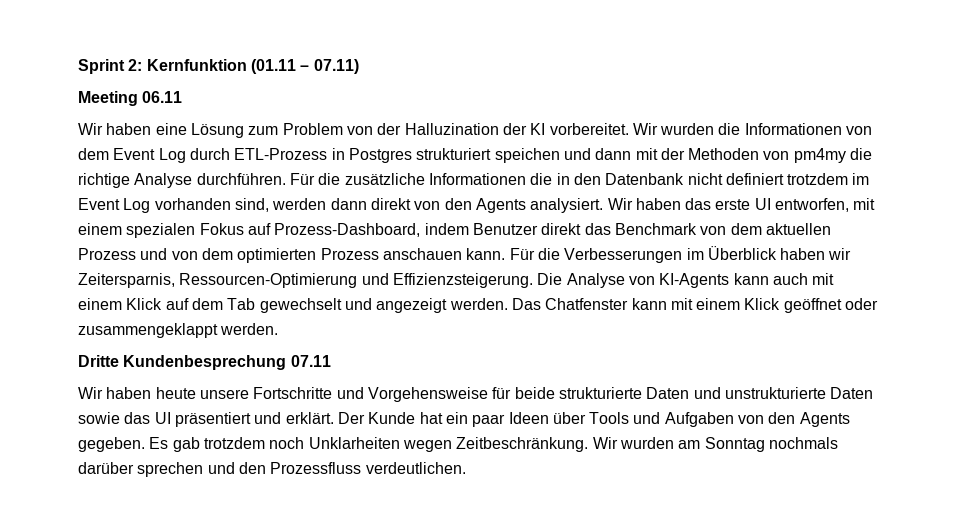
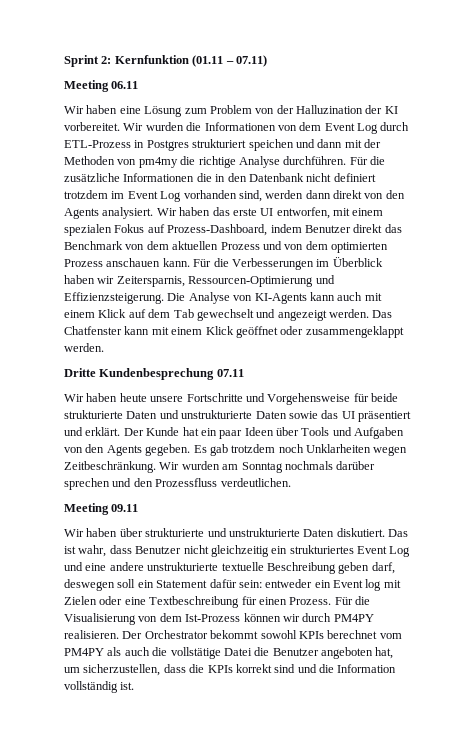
+ Meeting 09.11
+ Wir haben über strukturierte und unstrukturierte Daten diskutiert. Das ist wahr, dass Benutzer nicht gleichzeitig ein strukturiertes Event Log und eine andere unstrukturierte textuelle Beschreibung geben darf, deswegen soll ein Statement dafür sein: entweder ein Event log mit Zielen oder eine Textbeschreibung für einen Prozess. Für die Visualisierung von dem Ist-Prozess können wir durch PM4PY realisieren. Der Orchestrator bekommt sowohl KPIs berechnet vom PM4PY als auch die vollstätige Datei die Benutzer angeboten hat, um sicherzustellen, dass die KPIs korrekt sind und die Information vollständig ist.

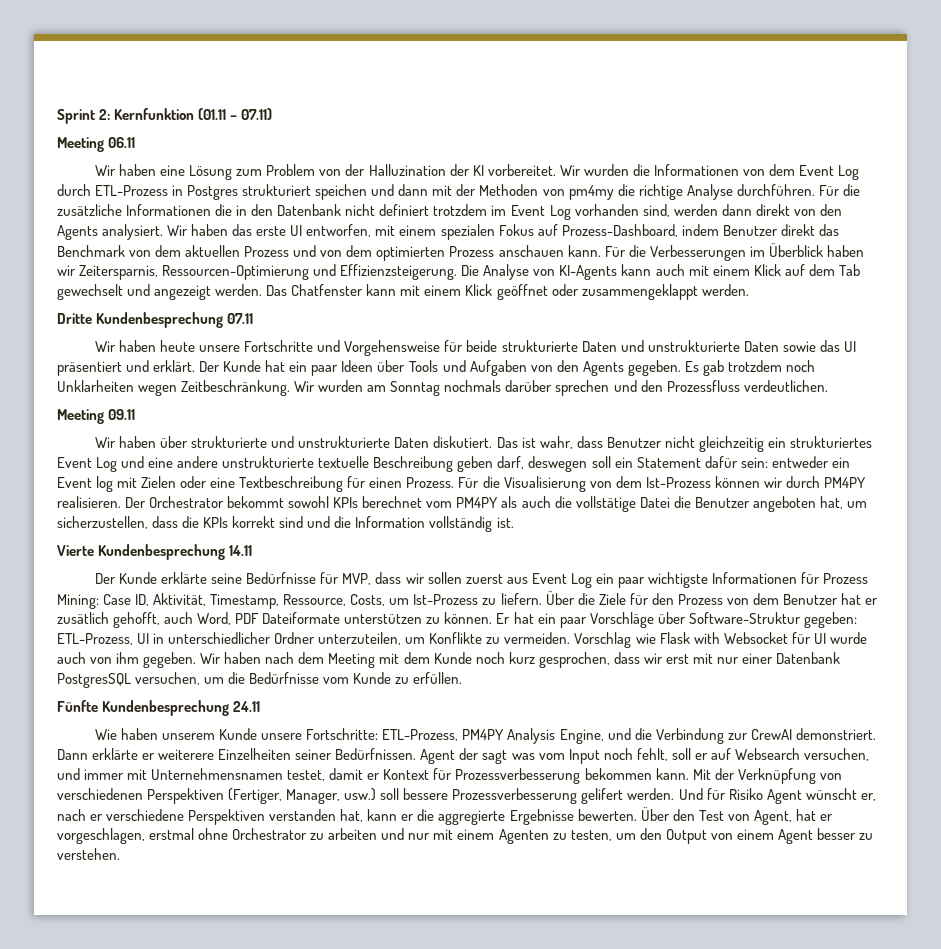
+ Vierte Kundenbesprechung 14.11
+ Der Kunde erklärte seine Bedürfnisse für MVP, dass wir sollen zuerst aus Event Log ein paar wichtigste Informationen für Prozess Mining: Case ID, Aktivität, Timestamp, Ressource, Costs, um Ist-Prozess zu liefern. Über die Ziele für den Prozess von dem Benutzer hat er zusätlich gehofft, auch Word, PDF Dateiformate unterstützen zu können. Er hat ein paar Vorschläge über Software-Struktur gegeben: ETL-Prozess, UI in unterschiedlicher Ordner unterzuteilen, um Konflikte zu vermeiden. Vorschlag wie Flask with Websocket für UI wurde auch von ihm gegeben. Wir haben nach dem Meeting mit dem Kunde noch kurz gesprochen, dass wir erst mit nur einer Datenbank PostgresSQL versuchen, um die Bedürfnisse vom Kunde zu erfüllen.
+ Fünfte Kundenbesprechung 24.11
+ Wie haben unserem Kunde unsere Fortschritte: ETL-Prozess, PM4PY Analysis Engine, und die Verbindung zur CrewAI demonstriert. Dann erklärte er weiterere Einzelheiten seiner Bedürfnissen. Agent der sagt was vom Input noch fehlt, soll er auf Websearch versuchen, und immer mit Unternehmensnamen testet, damit er Kontext für Prozessverbesserung bekommen kann. Mit der Verknüpfung von verschiedenen Perspektiven (Fertiger, Manager, usw.) soll bessere Prozessverbesserung gelifert werden. Und für Risiko Agent wünscht er, nach er verschiedene Perspektiven verstanden hat, kann er die aggregierte Ergebnisse bewerten. Über den Test von Agent, hat er vorgeschlagen, erstmal ohne Orchestrator zu arbeiten und nur mit einem Agenten zu testen, um den Output von einem Agent besser zu verstehen.

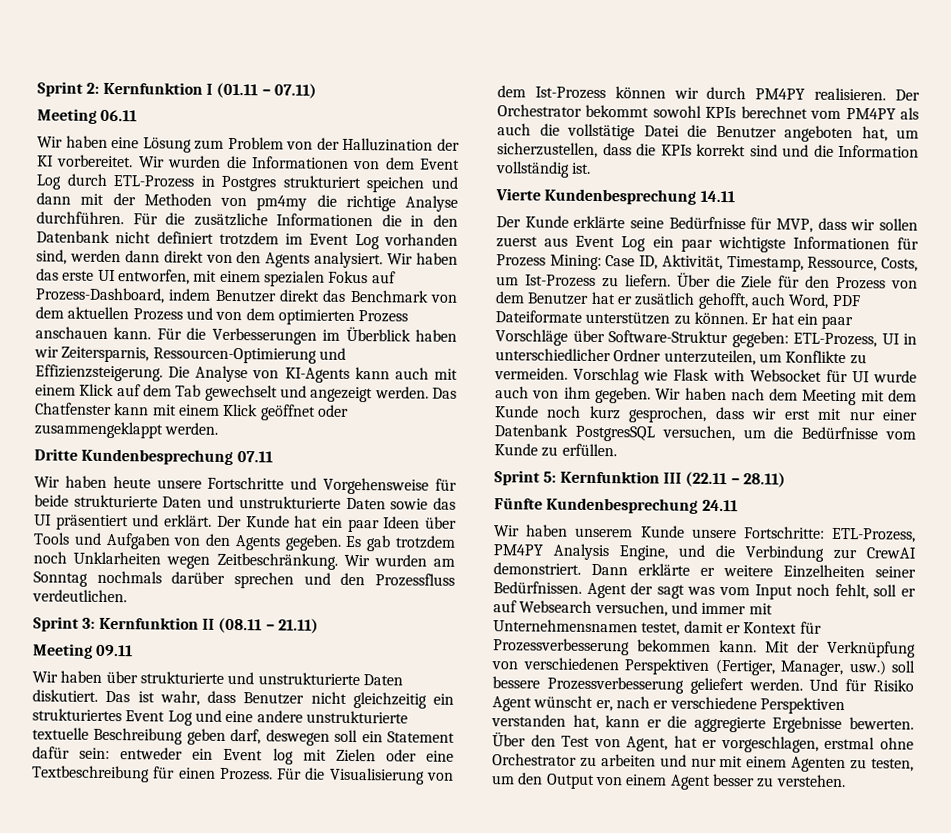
- Sprint 2: Kernfunktion (01.11 – 07.11)
+ Sprint 2: Kernfunktion I (01.11 – 07.11)
+ Sprint 3: Kernfunktion II (08.11 – 21.11)
+ Sprint 5: Kernfunktion III (22.11 – 28.11)
- Wie haben unserem Kunde unsere Fortschritte: ETL-Prozess, PM4PY Analysis Engine, und die Verbindung zur CrewAI demonstriert.
+ Wir haben unserem Kunde unsere Fortschritte: ETL-Prozess, PM4PY Analysis Engine, und die Verbindung zur CrewAI demonstriert.
- Dann erklärte er weiterere Einzelheiten seiner Bedürfnissen.
+ Dann erklärte er weitere Einzelheiten seiner Bedürfnissen.
- Mit der Verknüpfung von verschiedenen Perspektiven (Fertiger, Manager, usw.) soll bessere Prozessverbesserung gelifert werden.
+ Mit der Verknüpfung von verschiedenen Perspektiven (Fertiger, Manager, usw.) soll bessere Prozessverbesserung geliefert werden.

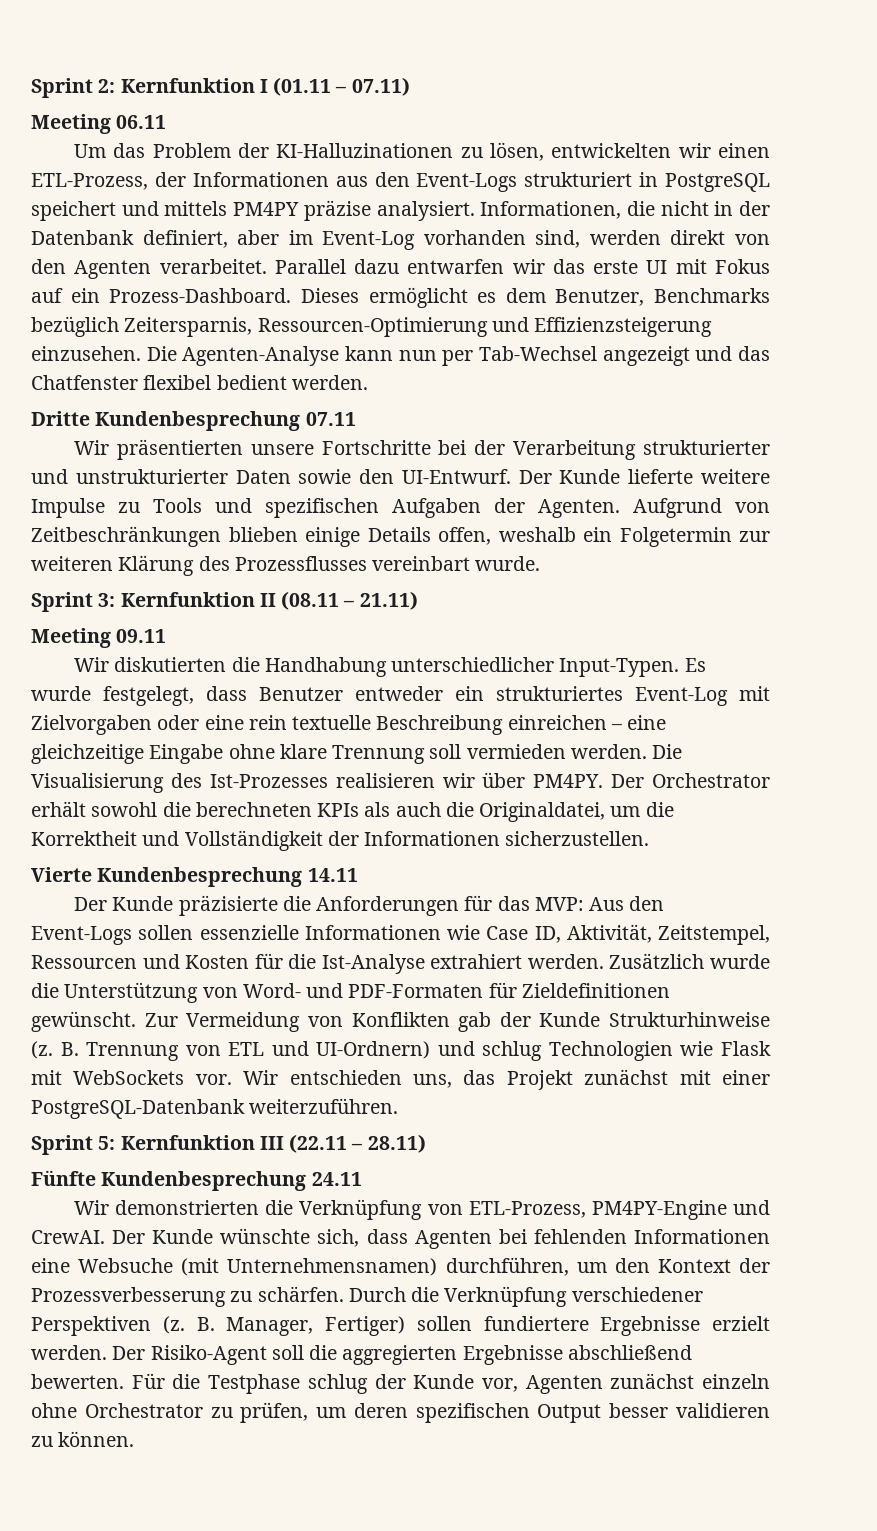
- Wir haben eine Lösung zum Problem von der Halluzination der KI vorbereitet. Wir wurden die Informationen von dem Event Log durch ETL-Prozess in Postgres strukturiert speichen und dann mit der Methoden von pm4my die richtige Analyse durchführen. Für die zusätzliche Informationen die in den Datenbank nicht definiert trotzdem im Event Log vorhanden sind, werden dann direkt von den Agents analysiert. Wir haben das erste UI entworfen, mit einem spezialen Fokus auf Prozess-Dashboard, indem Benutzer direkt das Benchmark von dem aktuellen Prozess und von dem optimierten Prozess anschauen kann. Für die Verbesserungen im Überblick haben wir Zeitersparnis, Ressourcen-Optimierung und Effizienzsteigerung. Die Analyse von KI-Agents kann auch mit einem Klick auf dem Tab gewechselt und angezeigt werden. Das Chatfenster kann mit einem Klick geöffnet oder zusammengeklappt werden.
+ Um das Problem der KI-Halluzinationen zu lösen, entwickelten wir einen ETL-Prozess, der Informationen aus den Event-Logs strukturiert in PostgreSQL speichert und mittels PM4PY präzise analysiert. Informationen, die nicht in der Datenbank definiert, aber im Event-Log vorhanden sind, werden direkt von den Agenten verarbeitet. Parallel dazu entwarfen wir das erste UI mit Fokus auf ein Prozess-Dashboard. Dieses ermöglicht es dem Benutzer, Benchmarks bezüglich Zeitersparnis, Ressourcen-Optimierung und Effizienzsteigerung einzusehen. Die Agenten-Analyse kann nun per Tab-Wechsel angezeigt und das Chatfenster flexibel bedient werden.
- Wir haben heute unsere Fortschritte und Vorgehensweise für beide strukturierte Daten und unstrukturierte Daten sowie das UI präsentiert und erklärt. Der Kunde hat ein paar Ideen über Tools und Aufgaben von den Agents gegeben. Es gab trotzdem noch Unklarheiten wegen Zeitbeschränkung. Wir wurden am Sonntag nochmals darüber sprechen und den Prozessfluss verdeutlichen.
+ Wir präsentierten unsere Fortschritte bei der Verarbeitung strukturierter und unstrukturierter Daten sowie den UI-Entwurf. Der Kunde lieferte weitere Impulse zu Tools und spezifischen Aufgaben der Agenten. Aufgrund von Zeitbeschränkungen blieben einige Details offen, weshalb ein Folgetermin zur weiteren Klärung des Prozessflusses vereinbart wurde.
- Wir haben über strukturierte und unstrukturierte Daten diskutiert. Das ist wahr, dass Benutzer nicht gleichzeitig ein strukturiertes Event Log und eine andere unstrukturierte textuelle Beschreibung geben darf, deswegen soll ein Statement dafür sein: entweder ein Event log mit Zielen oder eine Textbeschreibung für einen Prozess. Für die Visualisierung von dem Ist-Prozess können wir durch PM4PY realisieren. Der Orchestrator bekommt sowohl KPIs berechnet vom PM4PY als auch die vollstätige Datei die Benutzer angeboten hat, um sicherzustellen, dass die KPIs korrekt sind und die Information vollständig ist.
+ Wir diskutierten die Handhabung unterschiedlicher Input-Typen. Es wurde festgelegt, dass Benutzer entweder ein strukturiertes Event-Log mit Zielvorgaben oder eine rein textuelle Beschreibung einreichen – eine gleichzeitige Eingabe ohne klare Trennung soll vermieden werden. Die Visualisierung des Ist-Prozesses realisieren wir über PM4PY. Der Orchestrator erhält sowohl die berechneten KPIs als auch die Originaldatei, um die Korrektheit und Vollständigkeit der Informationen sicherzustellen.
- Der Kunde erklärte seine Bedürfnisse für MVP, dass wir sollen zuerst aus Event Log ein paar wichtigste Informationen für Prozess Mining: Case ID, Aktivität, Timestamp, Ressource, Costs, um Ist-Prozess zu liefern. Über die Ziele für den Prozess von dem Benutzer hat er zusätlich gehofft, auch Word, PDF Dateiformate unterstützen zu können. Er hat ein paar Vorschläge über Software-Struktur gegeben: ETL-Prozess, UI in unterschiedlicher Ordner unterzuteilen, um Konflikte zu vermeiden. Vorschlag wie Flask with Websocket für UI wurde auch von ihm gegeben. Wir haben nach dem Meeting mit dem Kunde noch kurz gesprochen, dass wir erst mit nur einer Datenbank PostgresSQL versuchen, um die Bedürfnisse vom Kunde zu erfüllen.
+ Der Kunde präzisierte die Anforderungen für das MVP: Aus den Event-Logs sollen essenzielle Informationen wie Case ID, Aktivität, Zeitstempel, Ressourcen und Kosten für die Ist-Analyse extrahiert werden. Zusätzlich wurde die Unterstützung von Word- und PDF-Formaten für Zieldefinitionen gewünscht. Zur Vermeidung von Konflikten gab der Kunde Strukturhinweise (z. B. Trennung von ETL und UI-Ordnern) und schlug Technologien wie Flask mit WebSockets vor. Wir entschieden uns, das Projekt zunächst mit einer PostgreSQL-Datenbank weiterzuführen.
- Wir haben unserem Kunde unsere Fortschritte: ETL-Prozess, PM4PY Analysis Engine, und die Verbindung zur CrewAI demonstriert. Dann erklärte er weitere Einzelheiten seiner Bedürfnissen. Agent der sagt was vom Input noch fehlt, soll er auf Websearch versuchen, und immer mit Unternehmensnamen testet, damit er Kontext für Prozessverbesserung bekommen kann. Mit der Verknüpfung von verschiedenen Perspektiven (Fertiger, Manager, usw.) soll bessere Prozessverbesserung geliefert werden. Und für Risiko Agent wünscht er, nach er verschiedene Perspektiven verstanden hat, kann er die aggregierte Ergebnisse bewerten. Über den Test von Agent, hat er vorgeschlagen, erstmal ohne Orchestrator zu arbeiten und nur mit einem Agenten zu testen, um den Output von einem Agent besser zu verstehen.
+ Wir demonstrierten die Verknüpfung von ETL-Prozess, PM4PY-Engine und CrewAI. Der Kunde wünschte sich, dass Agenten bei fehlenden Informationen eine Websuche (mit Unternehmensnamen) durchführen, um den Kontext der Prozessverbesserung zu schärfen. Durch die Verknüpfung verschiedener Perspektiven (z. B. Manager, Fertiger) sollen fundiertere Ergebnisse erzielt werden. Der Risiko-Agent soll die aggregierten Ergebnisse abschließend bewerten. Für die Testphase schlug der Kunde vor, Agenten zunächst einzeln ohne Orchestrator zu prüfen, um deren spezifischen Output besser validieren zu können.

